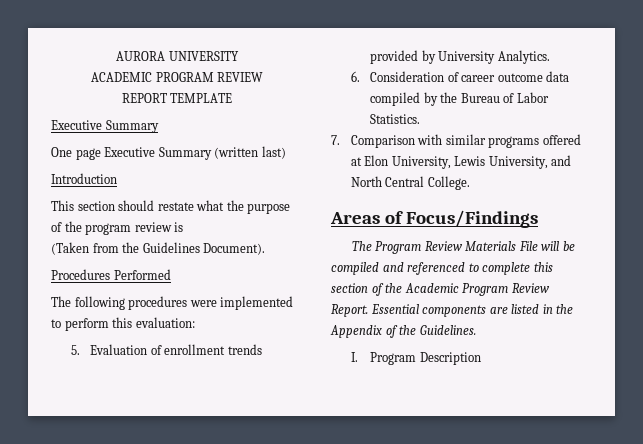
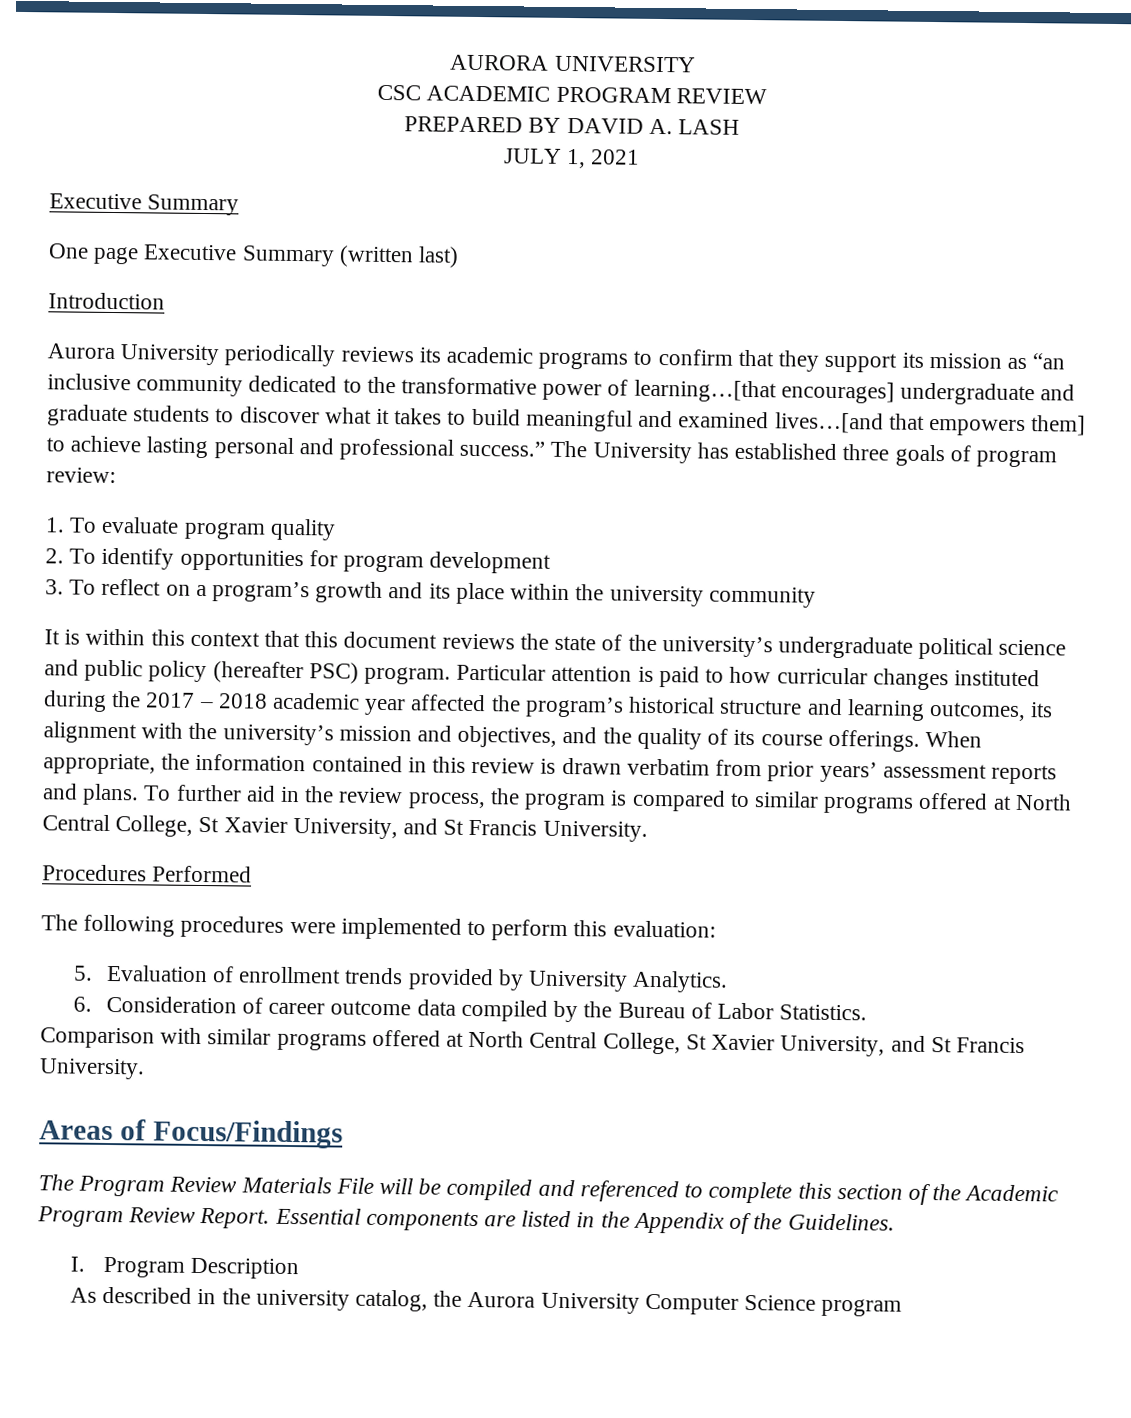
- ACADEMIC PROGRAM REVIEW
+ CSC ACADEMIC PROGRAM REVIEW
- REPORT TEMPLATE
+ PREPARED BY DAVID A. LASH
+ JULY 1, 2021
- This section should restate what the purpose of the program review is
- (Taken from the Guidelines Document).
+ Aurora University periodically reviews its academic programs to confirm that they support its mission as “an inclusive community dedicated to the transformative power of learning…[that encourages] undergraduate and graduate students to discover what it takes to build meaningful and examined lives…[and that empowers them] to achieve lasting personal and professional success.” The University has established three goals of program review:
+ 1. To evaluate program quality
+ 2. To identify opportunities for program development
+ 3. To reflect on a program’s growth and its place within the university community
+ It is within this context that this document reviews the state of the university’s undergraduate political science and public policy (hereafter PSC) program. Particular attention is paid to how curricular changes instituted during the 2017 – 2018 academic year affected the program’s historical structure and learning outcomes, its alignment with the university’s mission and objectives, and the quality of its course offerings. When appropriate, the information contained in this review is drawn verbatim from prior years’ assessment reports and plans. To further aid in the review process, the program is compared to similar programs offered at North Central College, St Xavier University, and St Francis University.
- 7. Comparison with similar programs offered at Elon University, Lewis University, and North Central College.
+ Comparison with similar programs offered at North Central College, St Xavier University, and St Francis University.
+ As described in the university catalog, the Aurora University Computer Science program

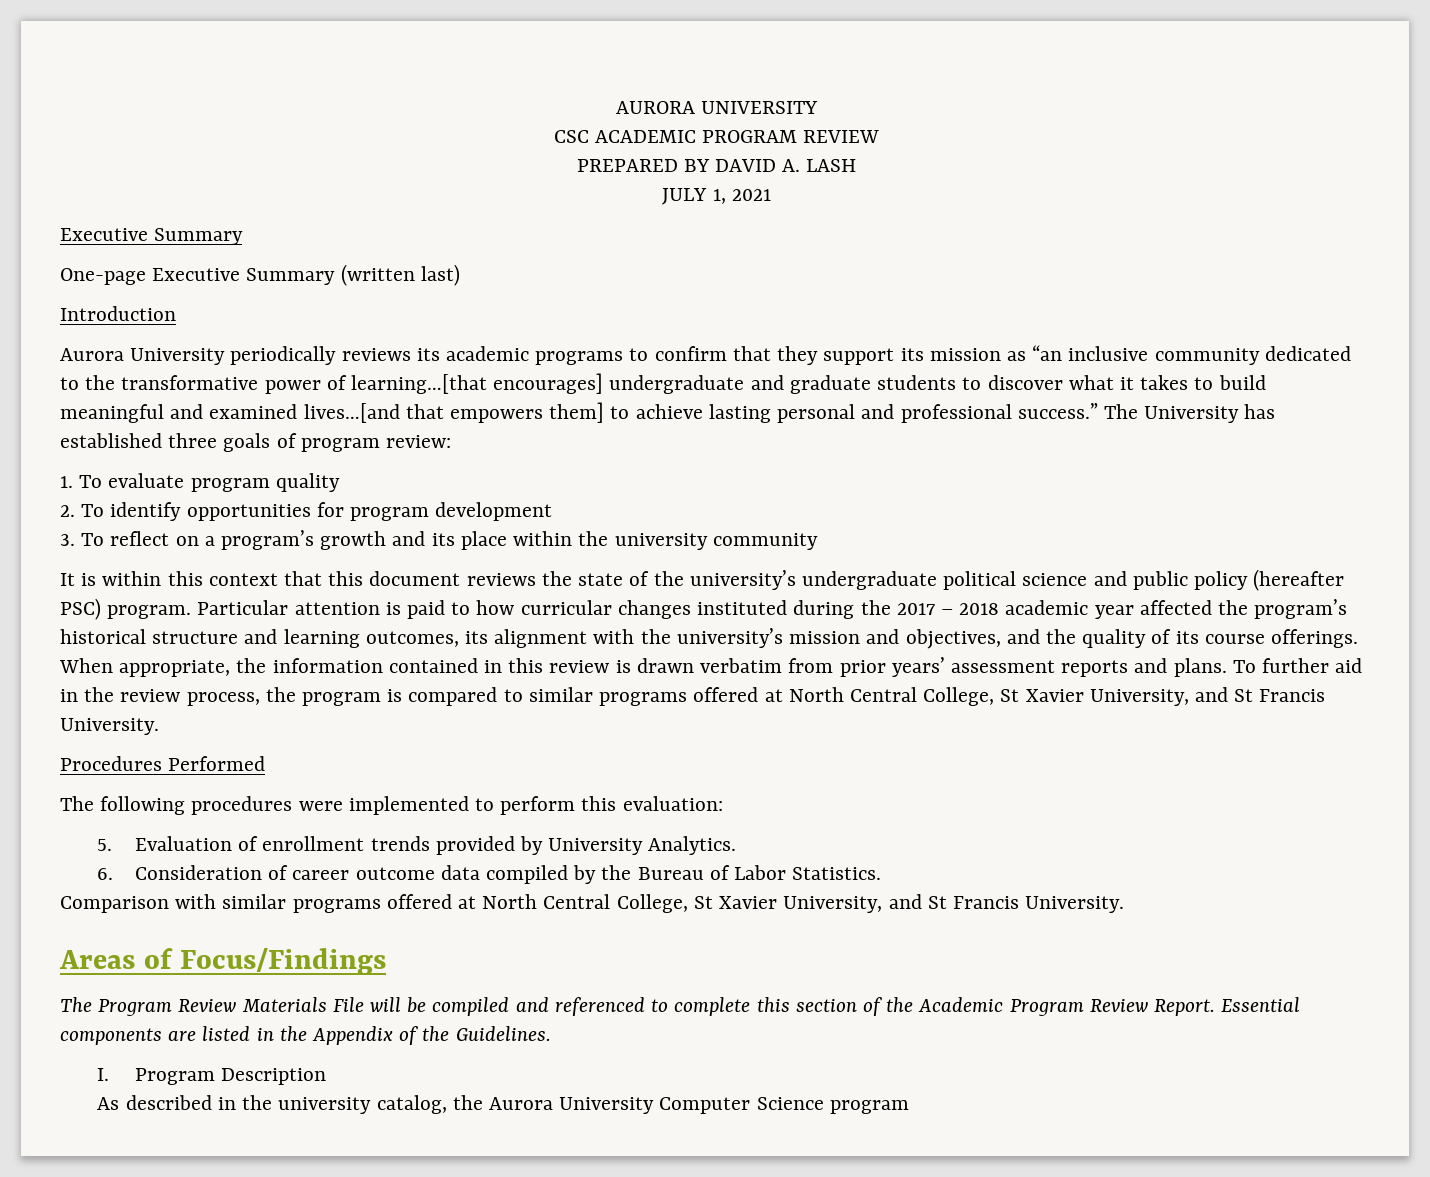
- One page Executive Summary (written last)
+ One-page Executive Summary (written last)

